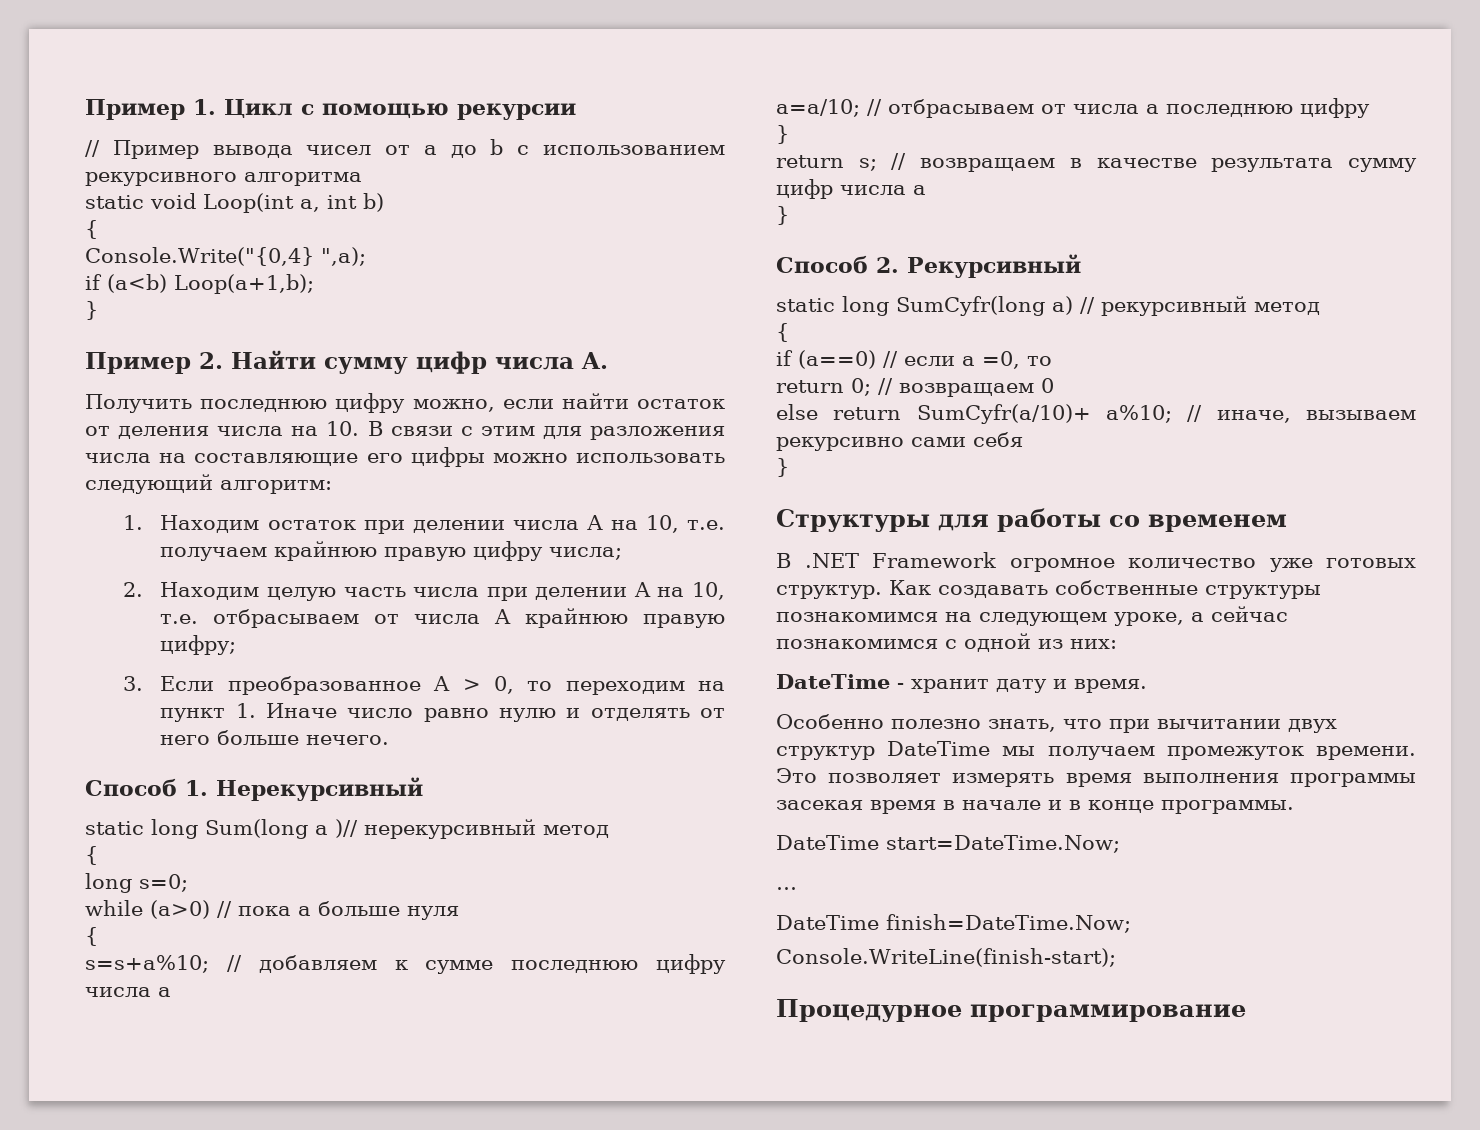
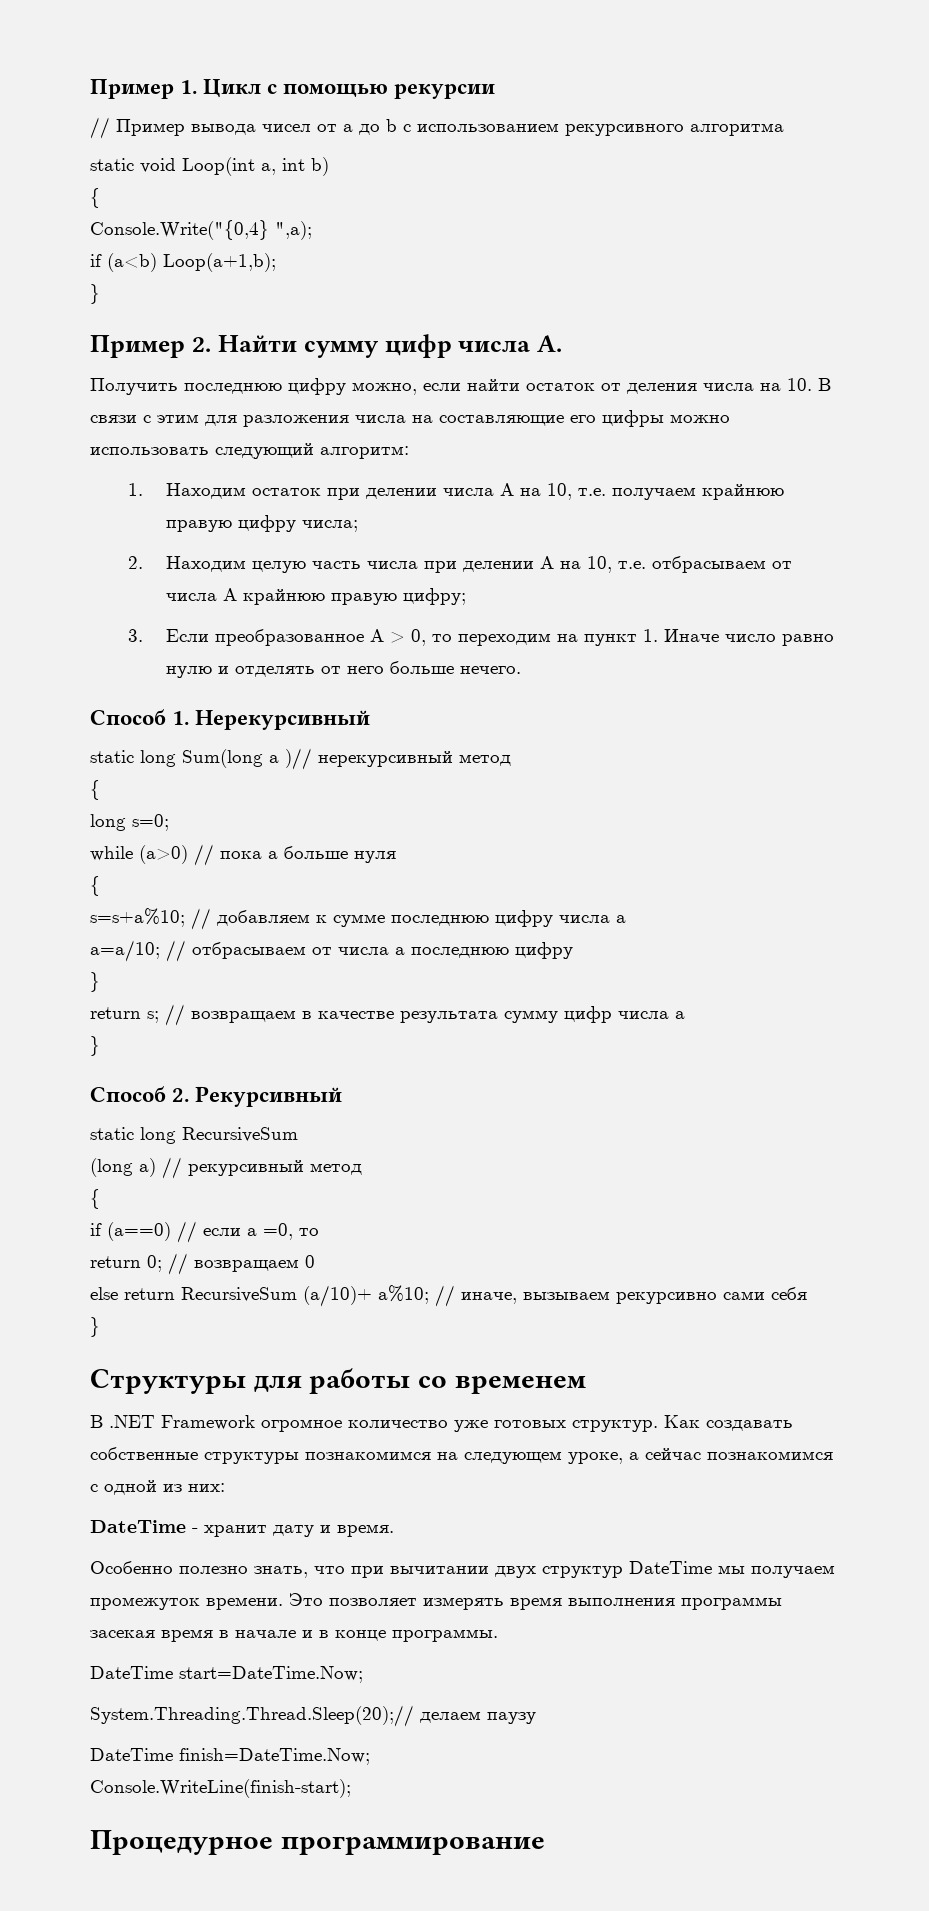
- static long SumCyfr(long a) // рекурсивный метод
+ static long RecursiveSum
+ (long a) // рекурсивный метод
- else return SumCyfr(a/10)+ a%10; // иначе, вызываем рекурсивно сами себя
+ else return RecursiveSum (a/10)+ a%10; // иначе, вызываем рекурсивно сами себя
- …
+ System.Threading.Thread.Sleep(20);// делаем паузу

